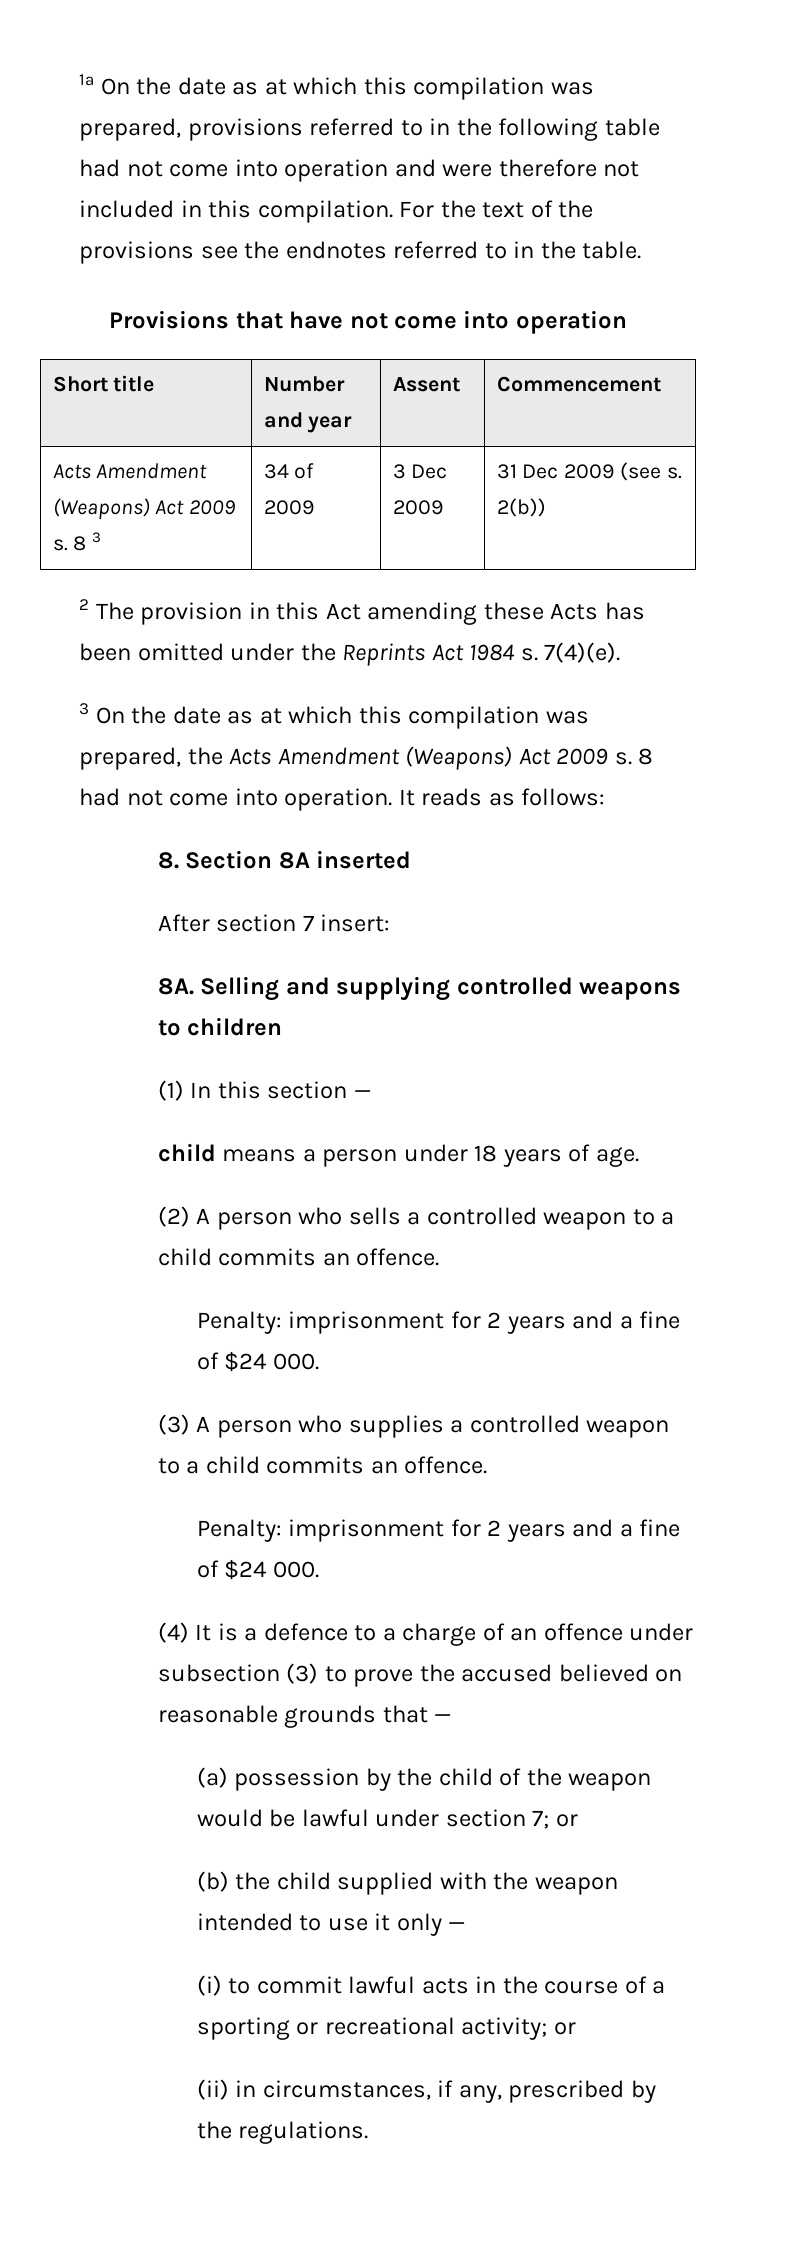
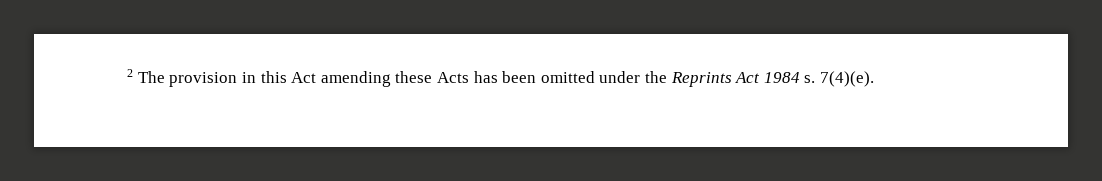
- 1a On the date as at which this compilation was prepared, provisions referred to in the following table had not come into operation and were therefore not included in this compilation. For the text of the provisions see the endnotes referred to in the table.
- Provisions that have not come into operation
- Short title | Number and year | Assent | Commencement
- Acts Amendment (Weapons) Act 2009 s. 8 3 | 34 of 2009 | 3 Dec 2009 | 31 Dec 2009 (see s. 2(b))
- 3 On the date as at which this compilation was prepared, the Acts Amendment (Weapons) Act 2009 s. 8 had not come into operation. It reads as follows:
- 8. Section 8A inserted
- After section 7 insert:
- 8A. Selling and supplying controlled weapons to children
- (1) In this section —
- child means a person under 18 years of age.
- (2) A person who sells a controlled weapon to a child commits an offence.
- Penalty: imprisonment for 2 years and a fine of $24 000.
- (3) A person who supplies a controlled weapon to a child commits an offence.
- Penalty: imprisonment for 2 years and a fine of $24 000.
- (4) It is a defence to a charge of an offence under subsection (3) to prove the accused believed on reasonable grounds that —
- (a) possession by the child of the weapon would be lawful under section 7; or
- (b) the child supplied with the weapon intended to use it only —
- (i) to commit lawful acts in the course of a sporting or recreational activity; or
- (ii) in circumstances, if any, prescribed by the regulations.

